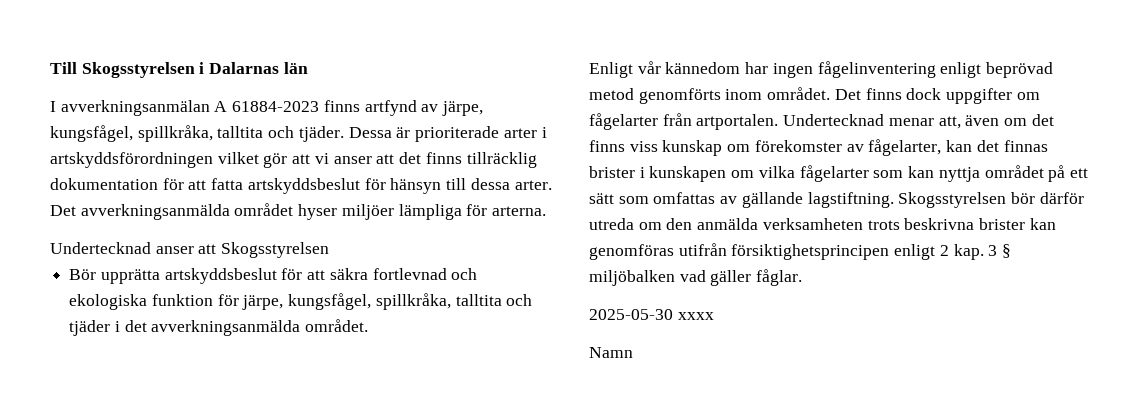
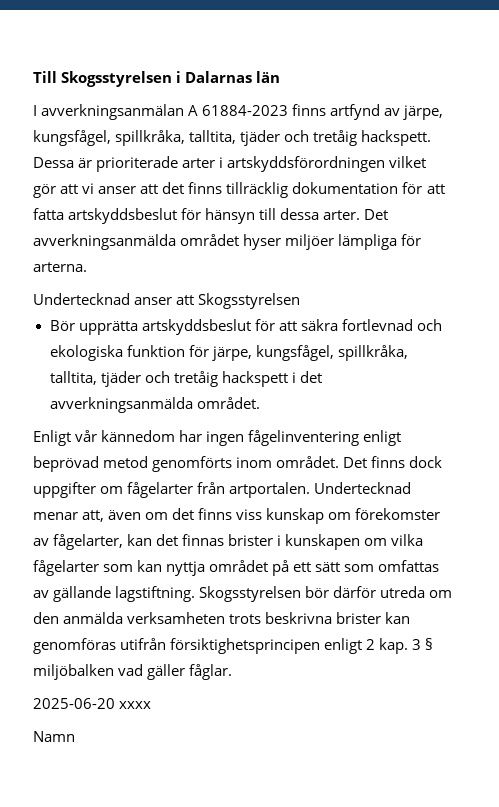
- I avverkningsanmälan A 61884-2023 finns artfynd av järpe, kungsfågel, spillkråka, talltita och tjäder.
+ I avverkningsanmälan A 61884-2023 finns artfynd av järpe, kungsfågel, spillkråka, talltita, tjäder och tretåig hackspett.
- Bör upprätta artskyddsbeslut för att säkra fortlevnad och ekologiska funktion för järpe, kungsfågel, spillkråka, talltita och tjäder i det avverkningsanmälda området.
+ Bör upprätta artskyddsbeslut för att säkra fortlevnad och ekologiska funktion för järpe, kungsfågel, spillkråka, talltita, tjäder och tretåig hackspett i det avverkningsanmälda området.
- 2025-05-30 xxxx
+ 2025-06-20 xxxx

